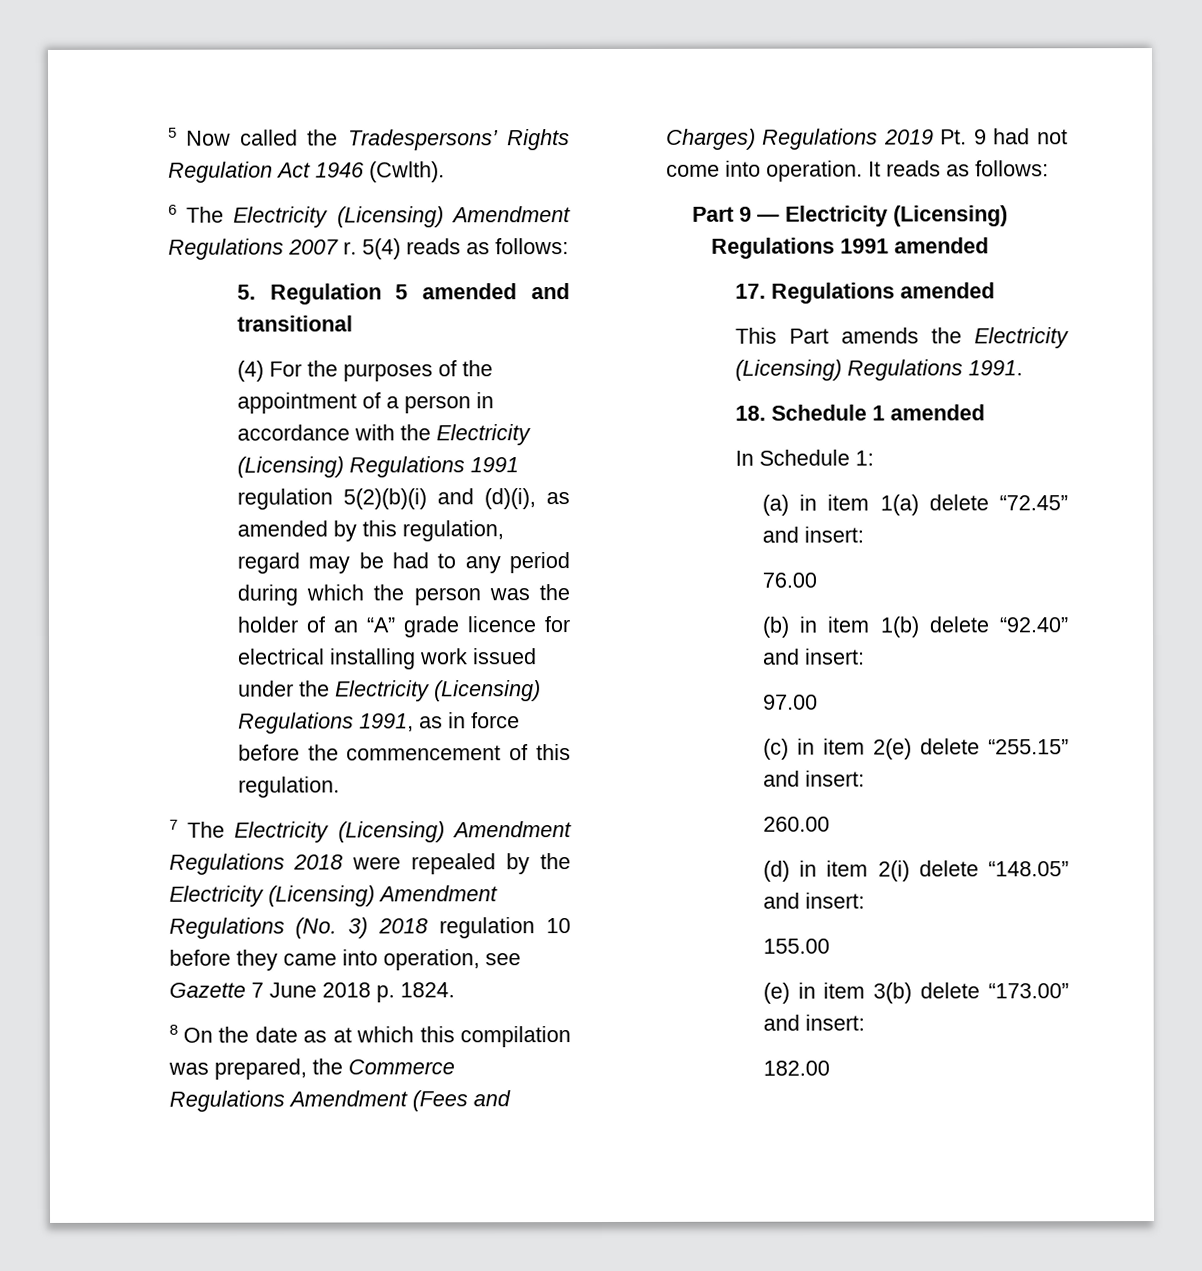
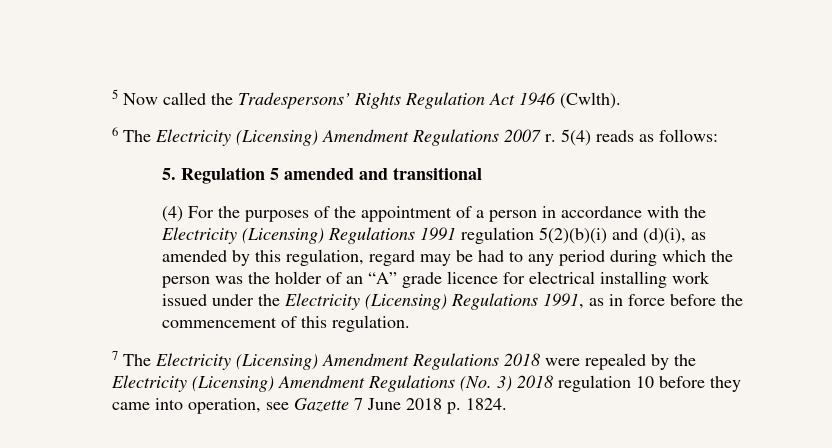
- 8 On the date as at which this compilation was prepared, the Commerce Regulations Amendment (Fees and Charges) Regulations 2019 Pt. 9 had not come into operation. It reads as follows:
- Part 9 — Electricity (Licensing) Regulations 1991 amended
- 17. Regulations amended
- This Part amends the Electricity (Licensing) Regulations 1991.
- 18. Schedule 1 amended
- In Schedule 1:
- (a) in item 1(a) delete “72.45” and insert:
- 76.00
- (b) in item 1(b) delete “92.40” and insert:
- 97.00
- (c) in item 2(e) delete “255.15” and insert:
- 260.00
- (d) in item 2(i) delete “148.05” and insert:
- 155.00
- (e) in item 3(b) delete “173.00” and insert:
- 182.00

